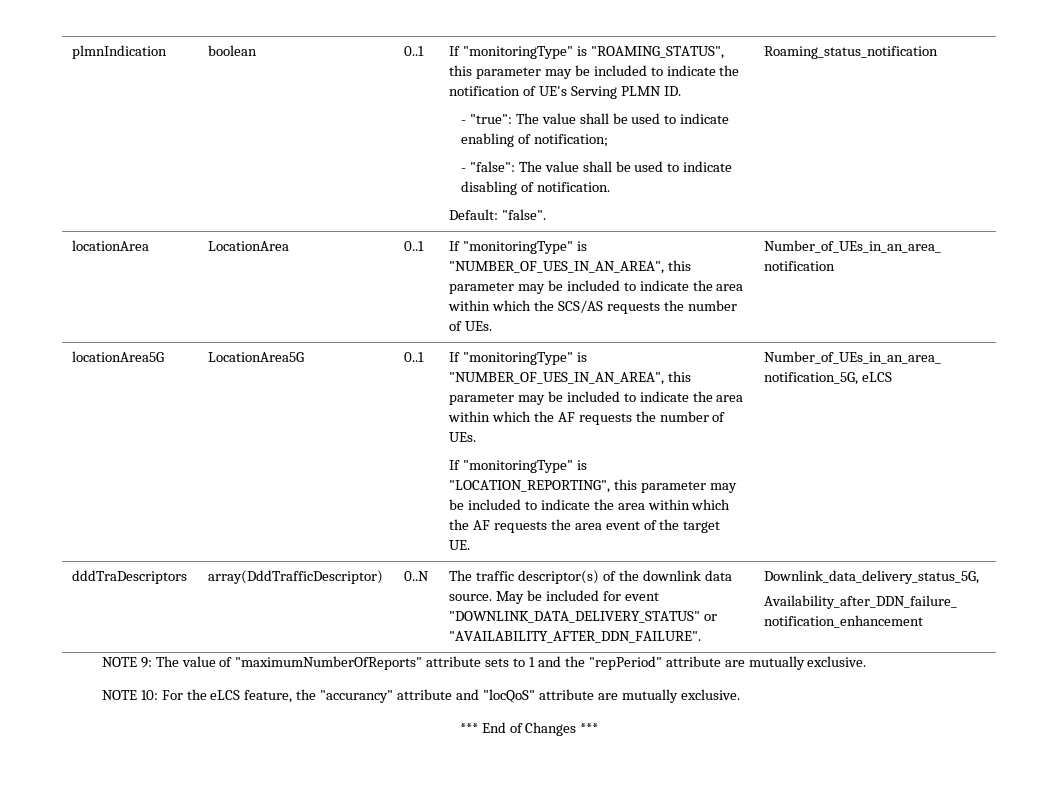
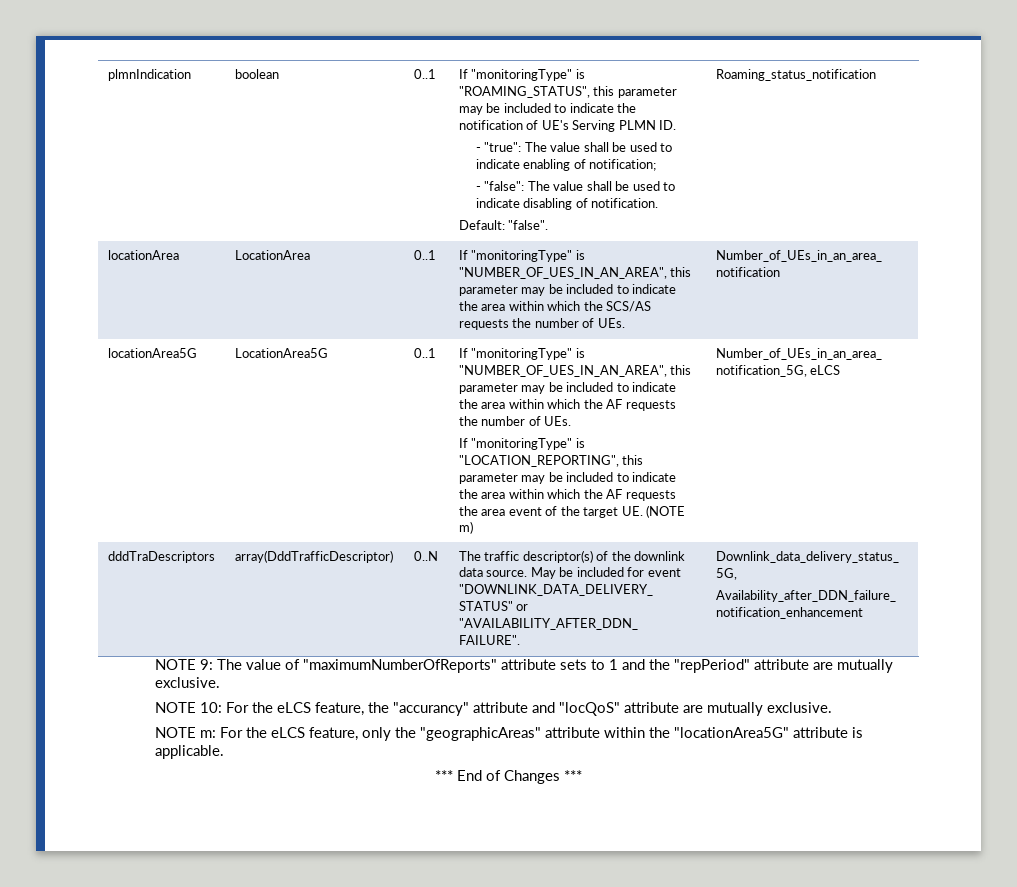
- If "monitoringType" is "LOCATION_REPORTING", this parameter may be included to indicate the area within which the AF requests the area event of the target UE.
+ If "monitoringType" is "LOCATION_REPORTING", this parameter may be included to indicate the area within which the AF requests the area event of the target UE. (NOTE m)
+ NOTE m: For the eLCS feature, only the "geographicAreas" attribute within the "locationArea5G" attribute is applicable.

